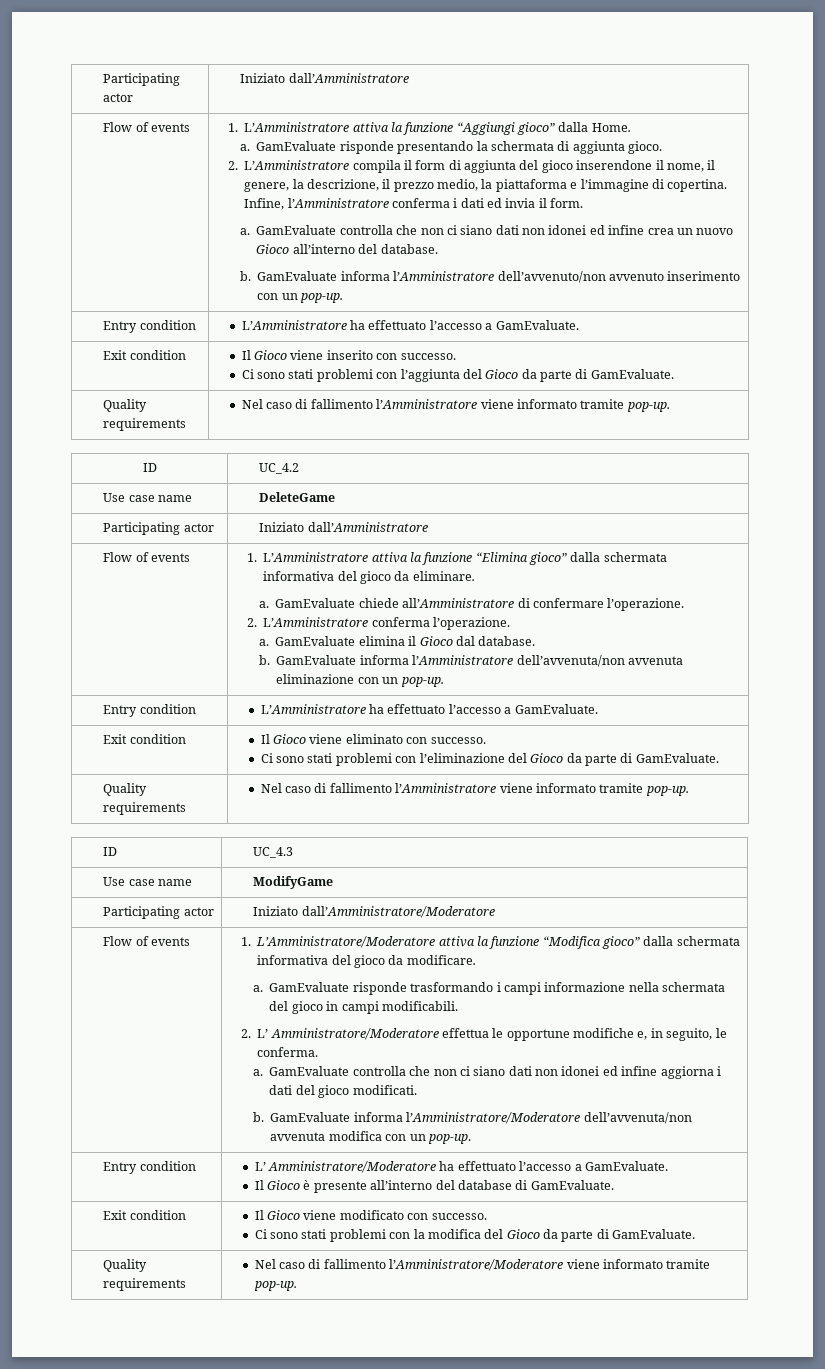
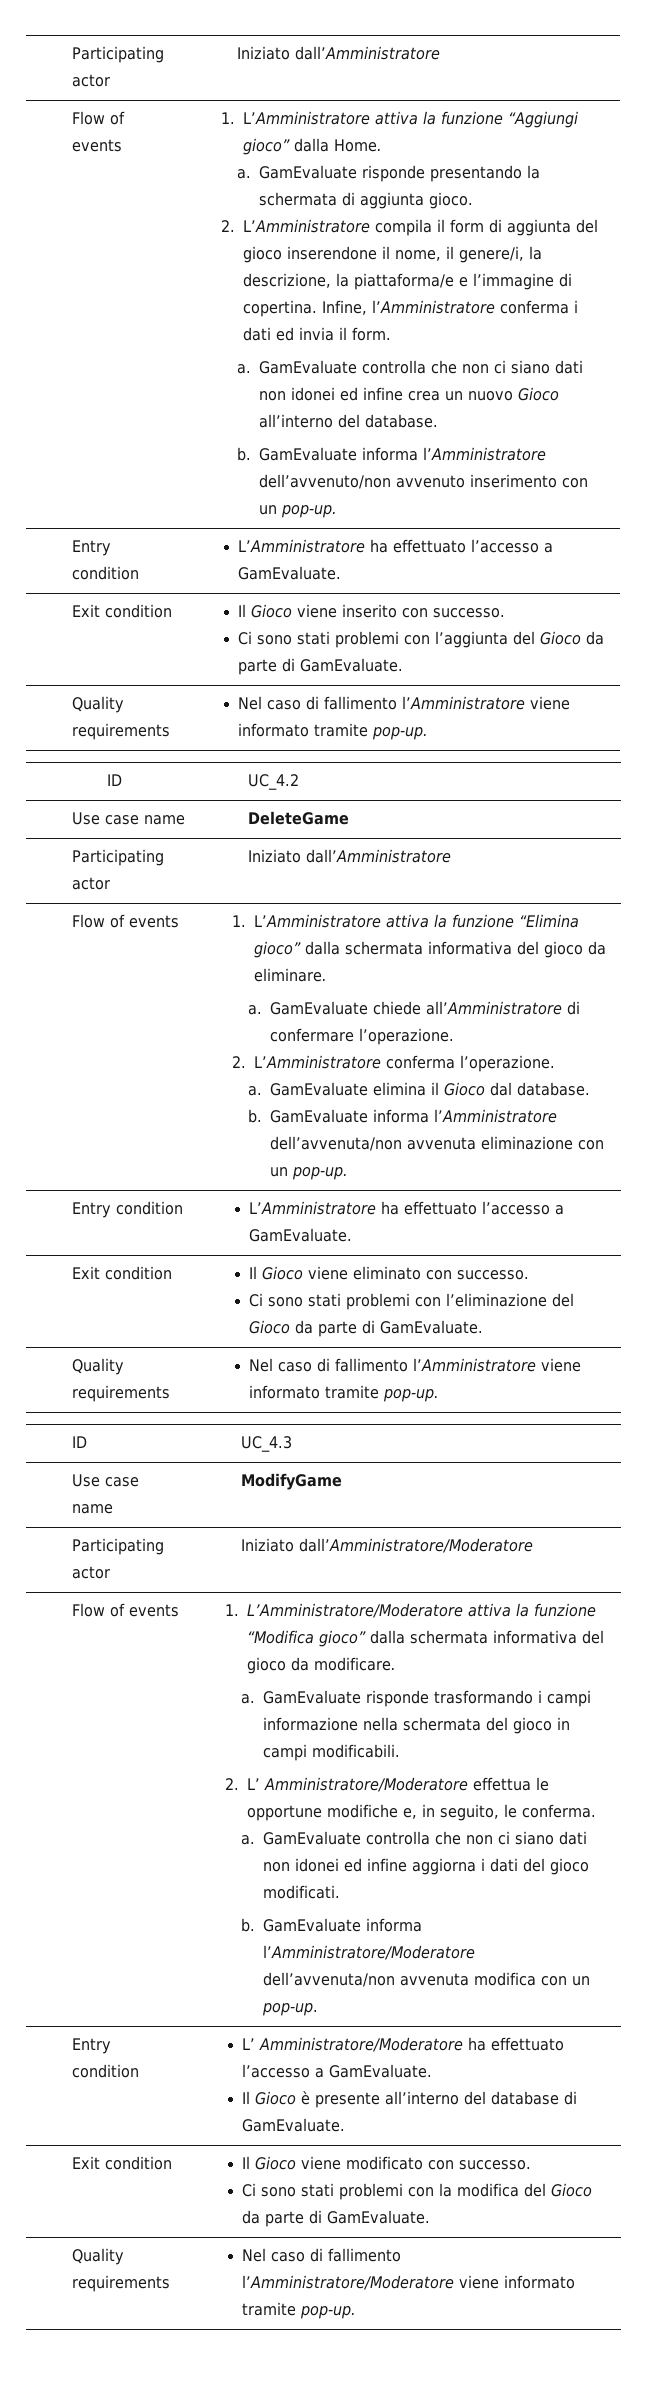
- 2. L’Amministratore compila il form di aggiunta del gioco inserendone il nome, il genere, la descrizione, il prezzo medio, la piattaforma e l’immagine di copertina.
+ 2. L’Amministratore compila il form di aggiunta del gioco inserendone il nome, il genere/i, la descrizione, la piattaforma/e e l’immagine di copertina.

